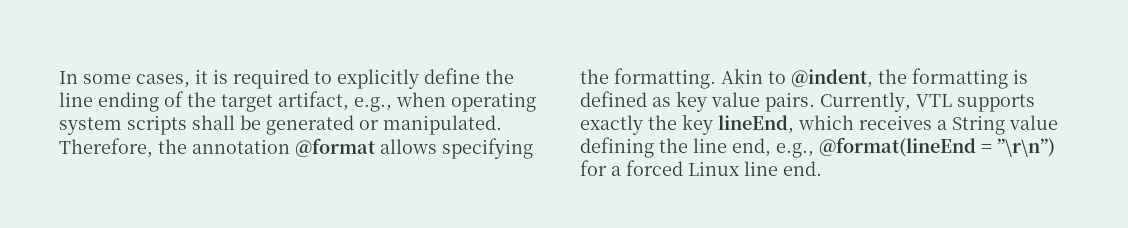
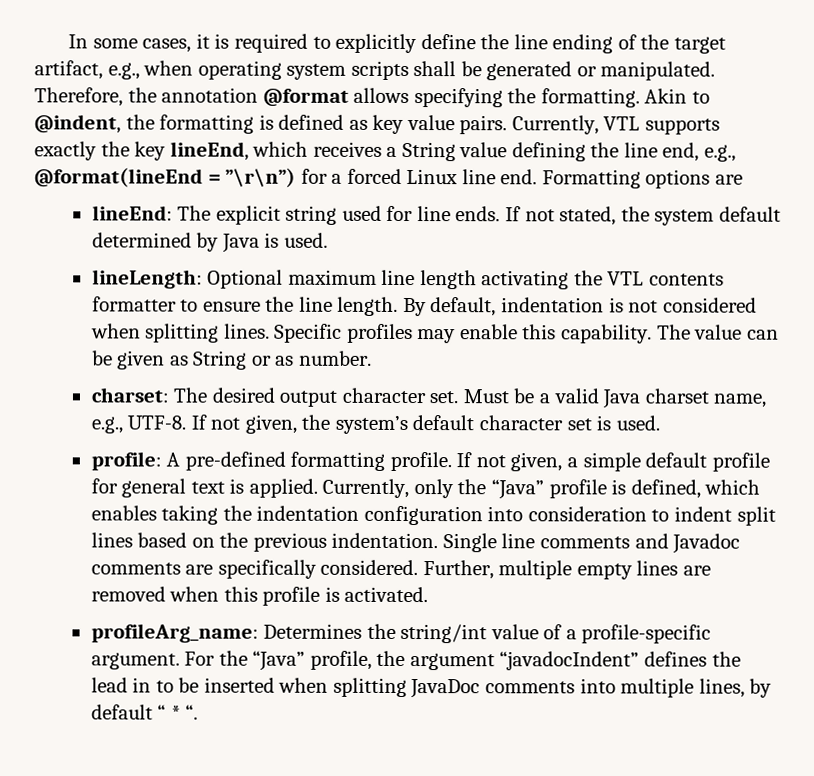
+ Formatting options are
+ lineEnd: The explicit string used for line ends. If not stated, the system default determined by Java is used.
+ lineLength: Optional maximum line length activating the VTL contents formatter to ensure the line length. By default, indentation is not considered when splitting lines. Specific profiles may enable this capability. The value can be given as String or as number.
+ charset: The desired output character set. Must be a valid Java charset name, e.g., UTF-8. If not given, the system’s default character set is used.
+ profile: A pre-defined formatting profile. If not given, a simple default profile for general text is applied. Currently, only the “Java” profile is defined, which enables taking the indentation configuration into consideration to indent split lines based on the previous indentation. Single line comments and Javadoc comments are specifically considered. Further, multiple empty lines are removed when this profile is activated.
+ profileArg_name: Determines the string/int value of a profile-specific argument. For the “Java” profile, the argument “javadocIndent” defines the lead in to be inserted when splitting JavaDoc comments into multiple lines, by default “ * “.

